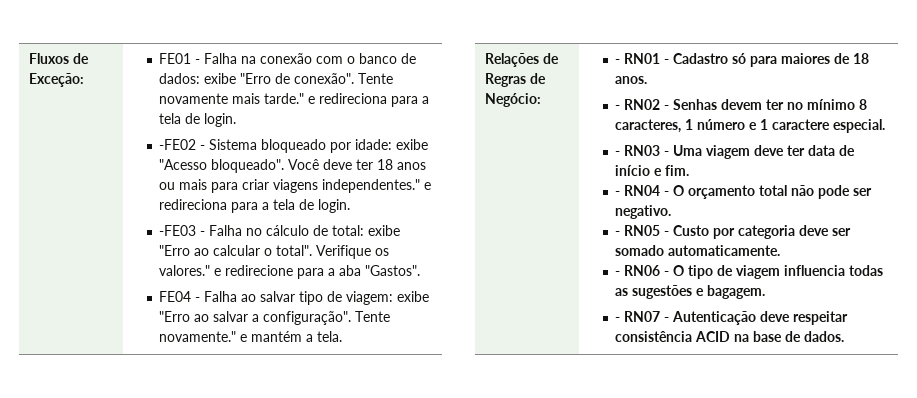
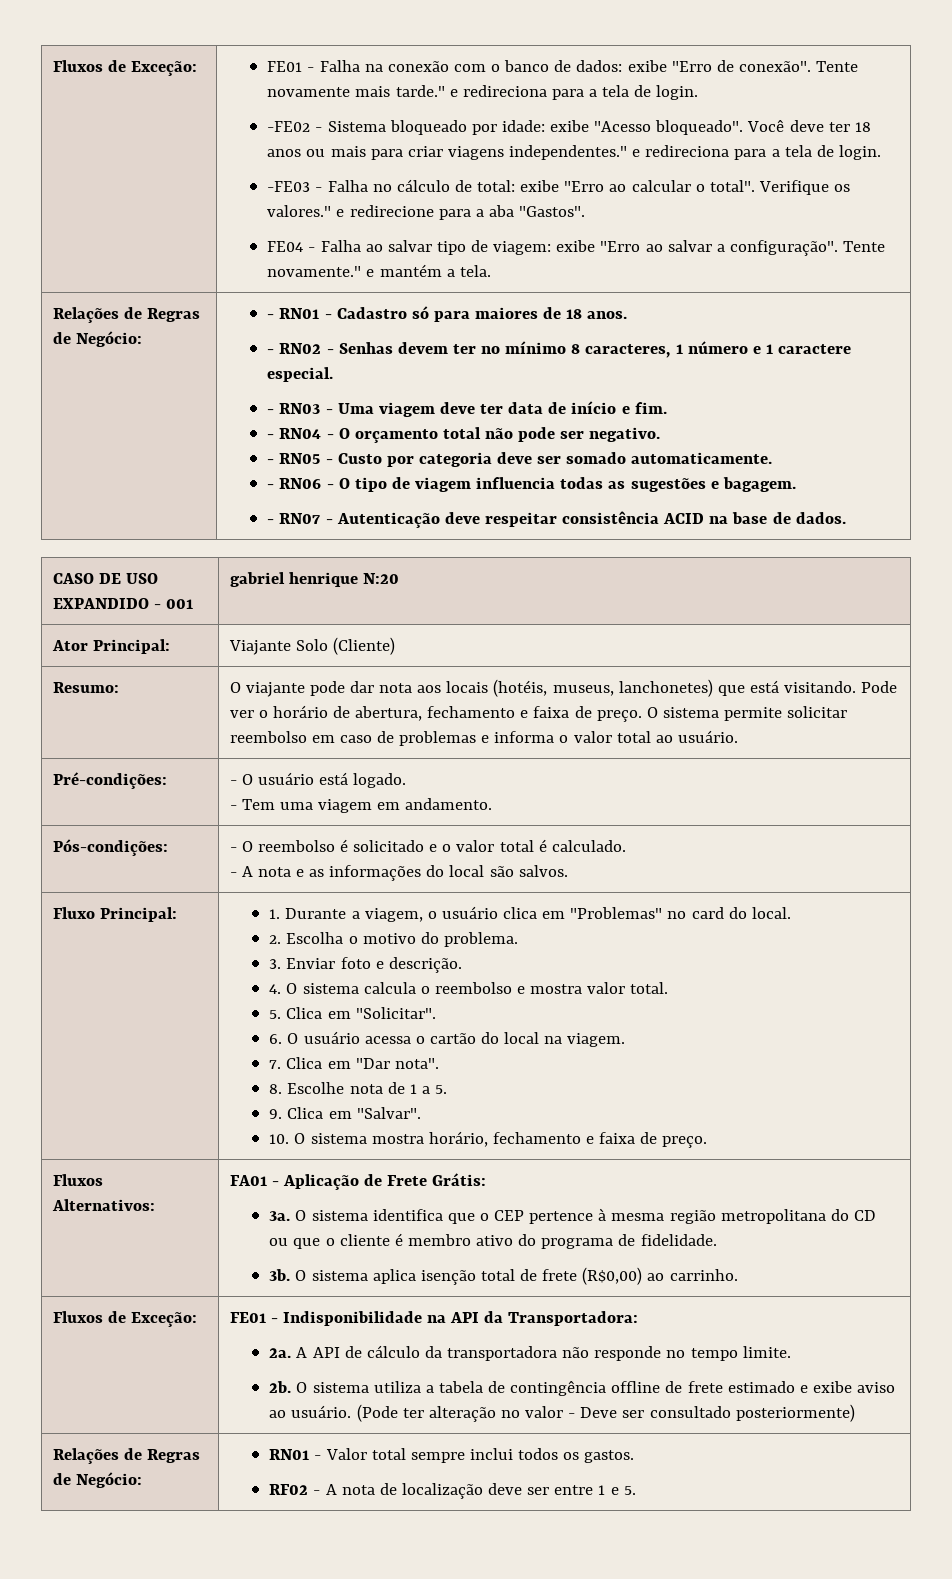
+ CASO DE USO EXPANDIDO - 001 | gabriel henrique N:20
+ Ator Principal: | Viajante Solo (Cliente)
+ Resumo: | O viajante pode dar nota aos locais (hotéis, museus, lanchonetes) que está visitando. Pode ver o horário de abertura, fechamento e faixa de preço. O sistema permite solicitar reembolso em caso de problemas e informa o valor total ao usuário.
+ Pré-condições: | - O usuário está logado.
+ - Tem uma viagem em andamento.
+ Pós-condições: | - O reembolso é solicitado e o valor total é calculado.
+ - A nota e as informações do local são salvos.
+ Fluxo Principal: | 1. Durante a viagem, o usuário clica em "Problemas" no card do local.
+ 2. Escolha o motivo do problema.
+ 3. Enviar foto e descrição.
+ 4. O sistema calcula o reembolso e mostra valor total.
+ 5. Clica em "Solicitar".
+ 6. O usuário acessa o cartão do local na viagem.
+ 7. Clica em "Dar nota".
+ 8. Escolhe nota de 1 a 5.
+ 9. Clica em "Salvar".
+ 10. O sistema mostra horário, fechamento e faixa de preço.
+ Fluxos Alternativos: | FA01 - Aplicação de Frete Grátis:
+ 3a. O sistema identifica que o CEP pertence à mesma região metropolitana do CD ou que o cliente é membro ativo do programa de fidelidade.
+ 3b. O sistema aplica isenção total de frete (R$0,00) ao carrinho.
+ Fluxos de Exceção: | FE01 - Indisponibilidade na API da Transportadora:
+ 2a. A API de cálculo da transportadora não responde no tempo limite.
+ 2b. O sistema utiliza a tabela de contingência offline de frete estimado e exibe aviso ao usuário. (Pode ter alteração no valor - Deve ser consultado posteriormente)
+ Relações de Regras de Negócio: | RN01 - Valor total sempre inclui todos os gastos.
+ RF02 - A nota de localização deve ser entre 1 e 5.

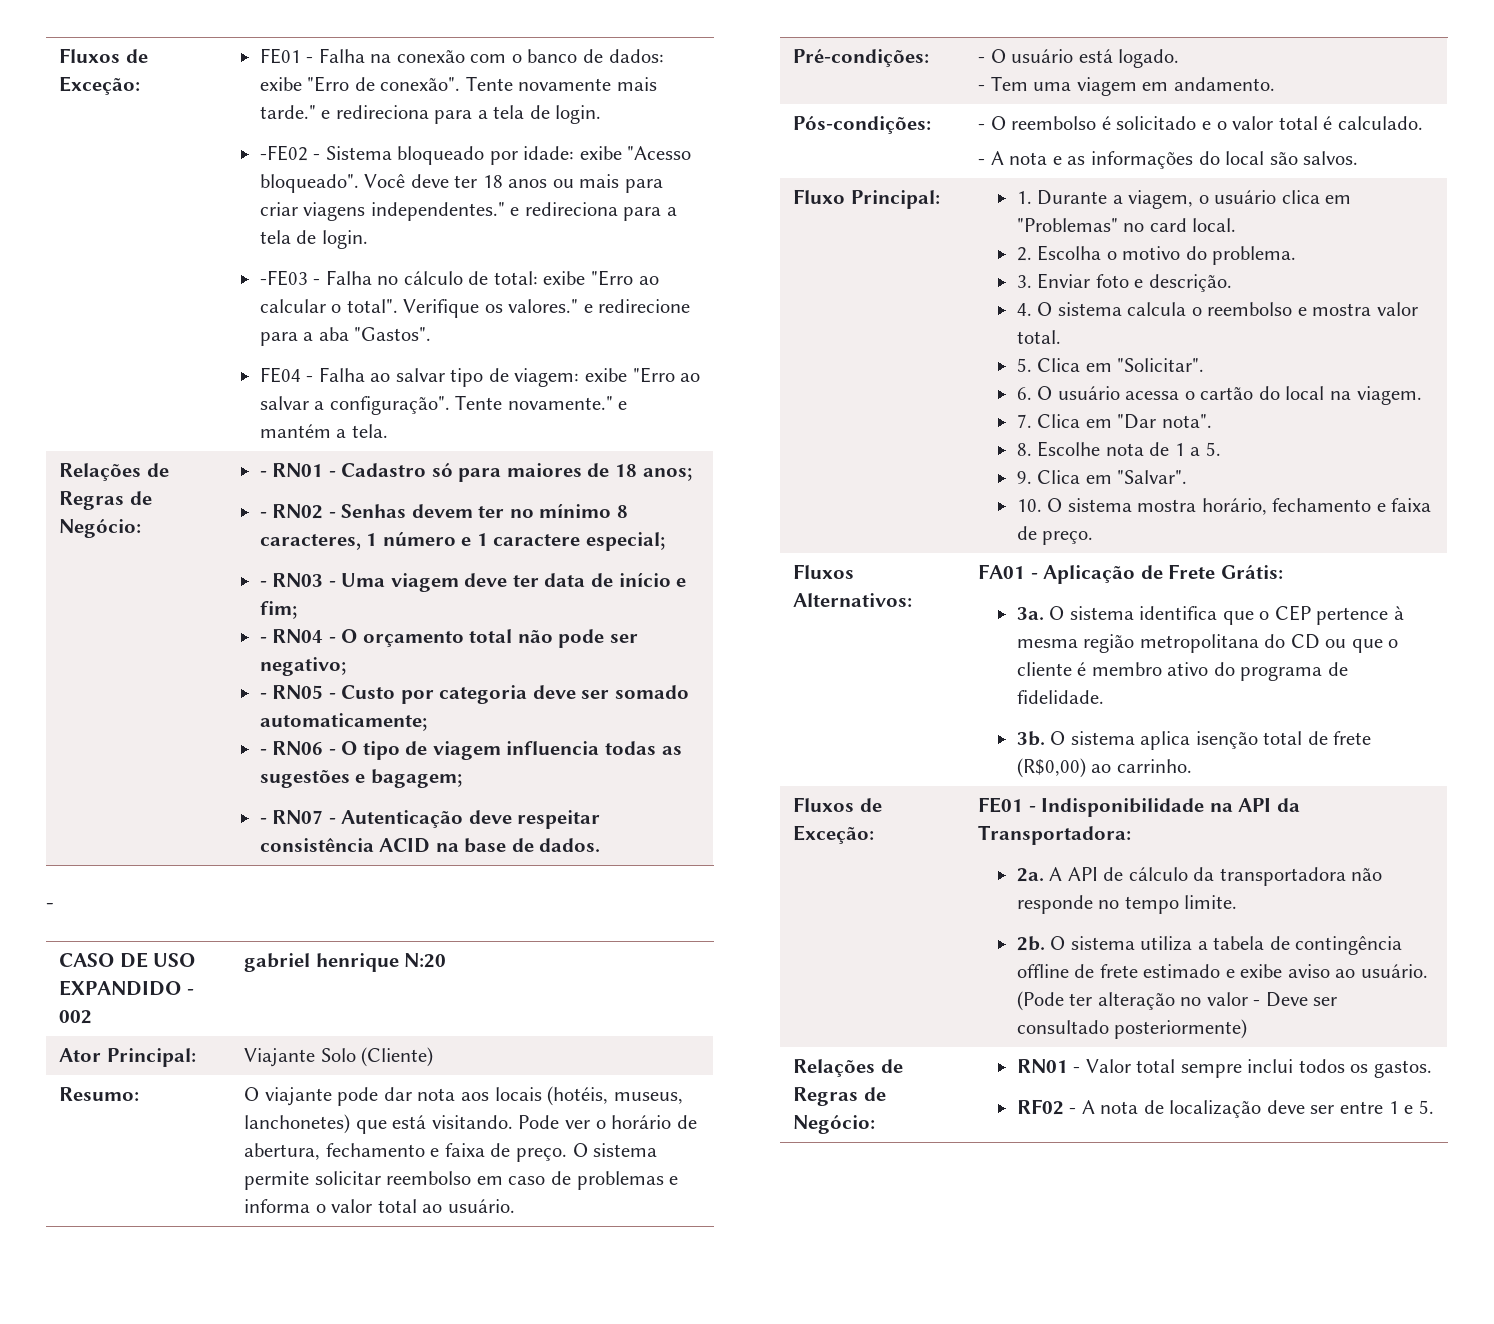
- - RN01 - Cadastro só para maiores de 18 anos.
+ - RN01 - Cadastro só para maiores de 18 anos;
- - RN02 - Senhas devem ter no mínimo 8 caracteres, 1 número e 1 caractere especial.
+ - RN02 - Senhas devem ter no mínimo 8 caracteres, 1 número e 1 caractere especial;
- - RN03 - Uma viagem deve ter data de início e fim.
+ - RN03 - Uma viagem deve ter data de início e fim;
- - RN04 - O orçamento total não pode ser negativo.
+ - RN04 - O orçamento total não pode ser negativo;
- - RN05 - Custo por categoria deve ser somado automaticamente.
+ - RN05 - Custo por categoria deve ser somado automaticamente;
- - RN06 - O tipo de viagem influencia todas as sugestões e bagagem.
+ - RN06 - O tipo de viagem influencia todas as sugestões e bagagem;
  - RN07 - Autenticação deve respeitar consistência ACID na base de dados.
+ -
- CASO DE USO EXPANDIDO - 001 | gabriel henrique N:20
+ CASO DE USO EXPANDIDO - 002 | gabriel henrique N:20
- 1. Durante a viagem, o usuário clica em "Problemas" no card do local.
+ 1. Durante a viagem, o usuário clica em "Problemas" no card local.

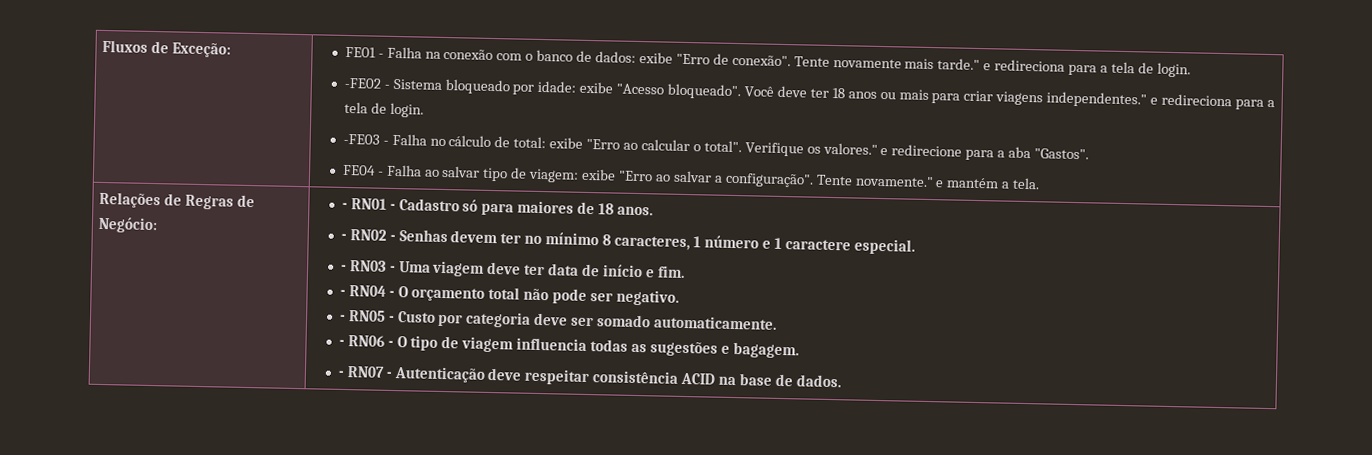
- - RN01 - Cadastro só para maiores de 18 anos;
+ - RN01 - Cadastro só para maiores de 18 anos.
- - RN02 - Senhas devem ter no mínimo 8 caracteres, 1 número e 1 caractere especial;
+ - RN02 - Senhas devem ter no mínimo 8 caracteres, 1 número e 1 caractere especial.
- - RN03 - Uma viagem deve ter data de início e fim;
+ - RN03 - Uma viagem deve ter data de início e fim.
- - RN04 - O orçamento total não pode ser negativo;
+ - RN04 - O orçamento total não pode ser negativo.
- - RN05 - Custo por categoria deve ser somado automaticamente;
+ - RN05 - Custo por categoria deve ser somado automaticamente.
- - RN06 - O tipo de viagem influencia todas as sugestões e bagagem;
+ - RN06 - O tipo de viagem influencia todas as sugestões e bagagem.
  - RN07 - Autenticação deve respeitar consistência ACID na base de dados.
- -
- CASO DE USO EXPANDIDO - 002 | gabriel henrique N:20
- Ator Principal: | Viajante Solo (Cliente)
- Resumo: | O viajante pode dar nota aos locais (hotéis, museus, lanchonetes) que está visitando. Pode ver o horário de abertura, fechamento e faixa de preço. O sistema permite solicitar reembolso em caso de problemas e informa o valor total ao usuário.
- Pré-condições: | - O usuário está logado.
- - Tem uma viagem em andamento.
- Pós-condições: | - O reembolso é solicitado e o valor total é calculado.
- - A nota e as informações do local são salvos.
- Fluxo Principal: | 1. Durante a viagem, o usuário clica em "Problemas" no card local.
- 2. Escolha o motivo do problema.
- 3. Enviar foto e descrição.
- 4. O sistema calcula o reembolso e mostra valor total.
- 5. Clica em "Solicitar".
- 6. O usuário acessa o cartão do local na viagem.
- 7. Clica em "Dar nota".
- 8. Escolhe nota de 1 a 5.
- 9. Clica em "Salvar".
- 10. O sistema mostra horário, fechamento e faixa de preço.
- Fluxos Alternativos: | FA01 - Aplicação de Frete Grátis:
- 3a. O sistema identifica que o CEP pertence à mesma região metropolitana do CD ou que o cliente é membro ativo do programa de fidelidade.
- 3b. O sistema aplica isenção total de frete (R$0,00) ao carrinho.
- Fluxos de Exceção: | FE01 - Indisponibilidade na API da Transportadora:
- 2a. A API de cálculo da transportadora não responde no tempo limite.
- 2b. O sistema utiliza a tabela de contingência offline de frete estimado e exibe aviso ao usuário. (Pode ter alteração no valor - Deve ser consultado posteriormente)
- Relações de Regras de Negócio: | RN01 - Valor total sempre inclui todos os gastos.
- RF02 - A nota de localização deve ser entre 1 e 5.

